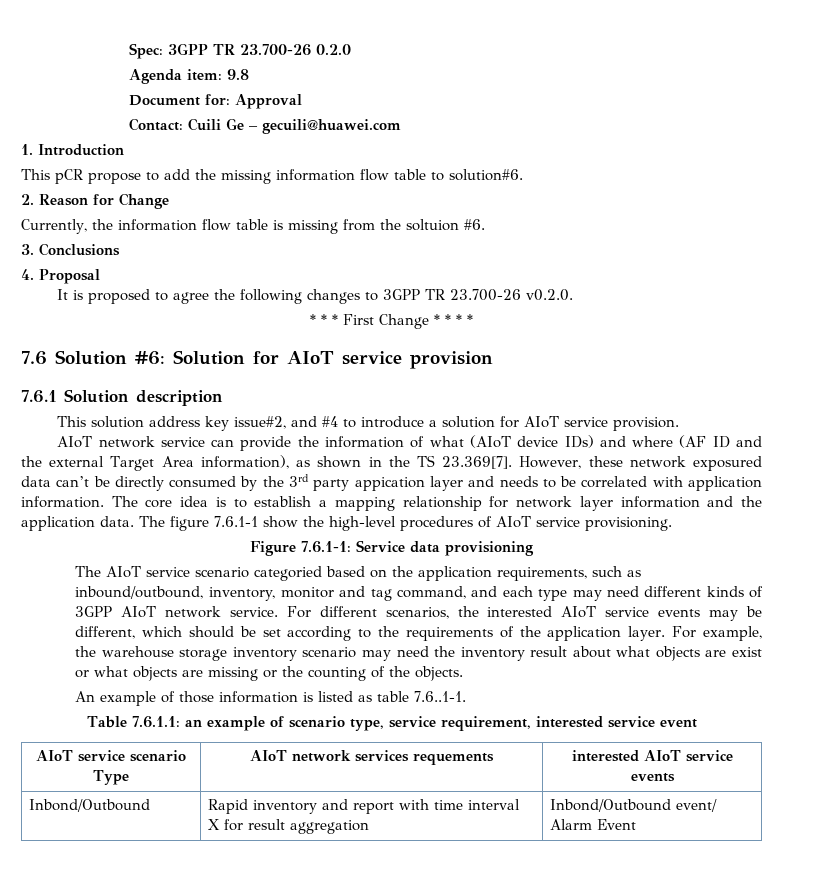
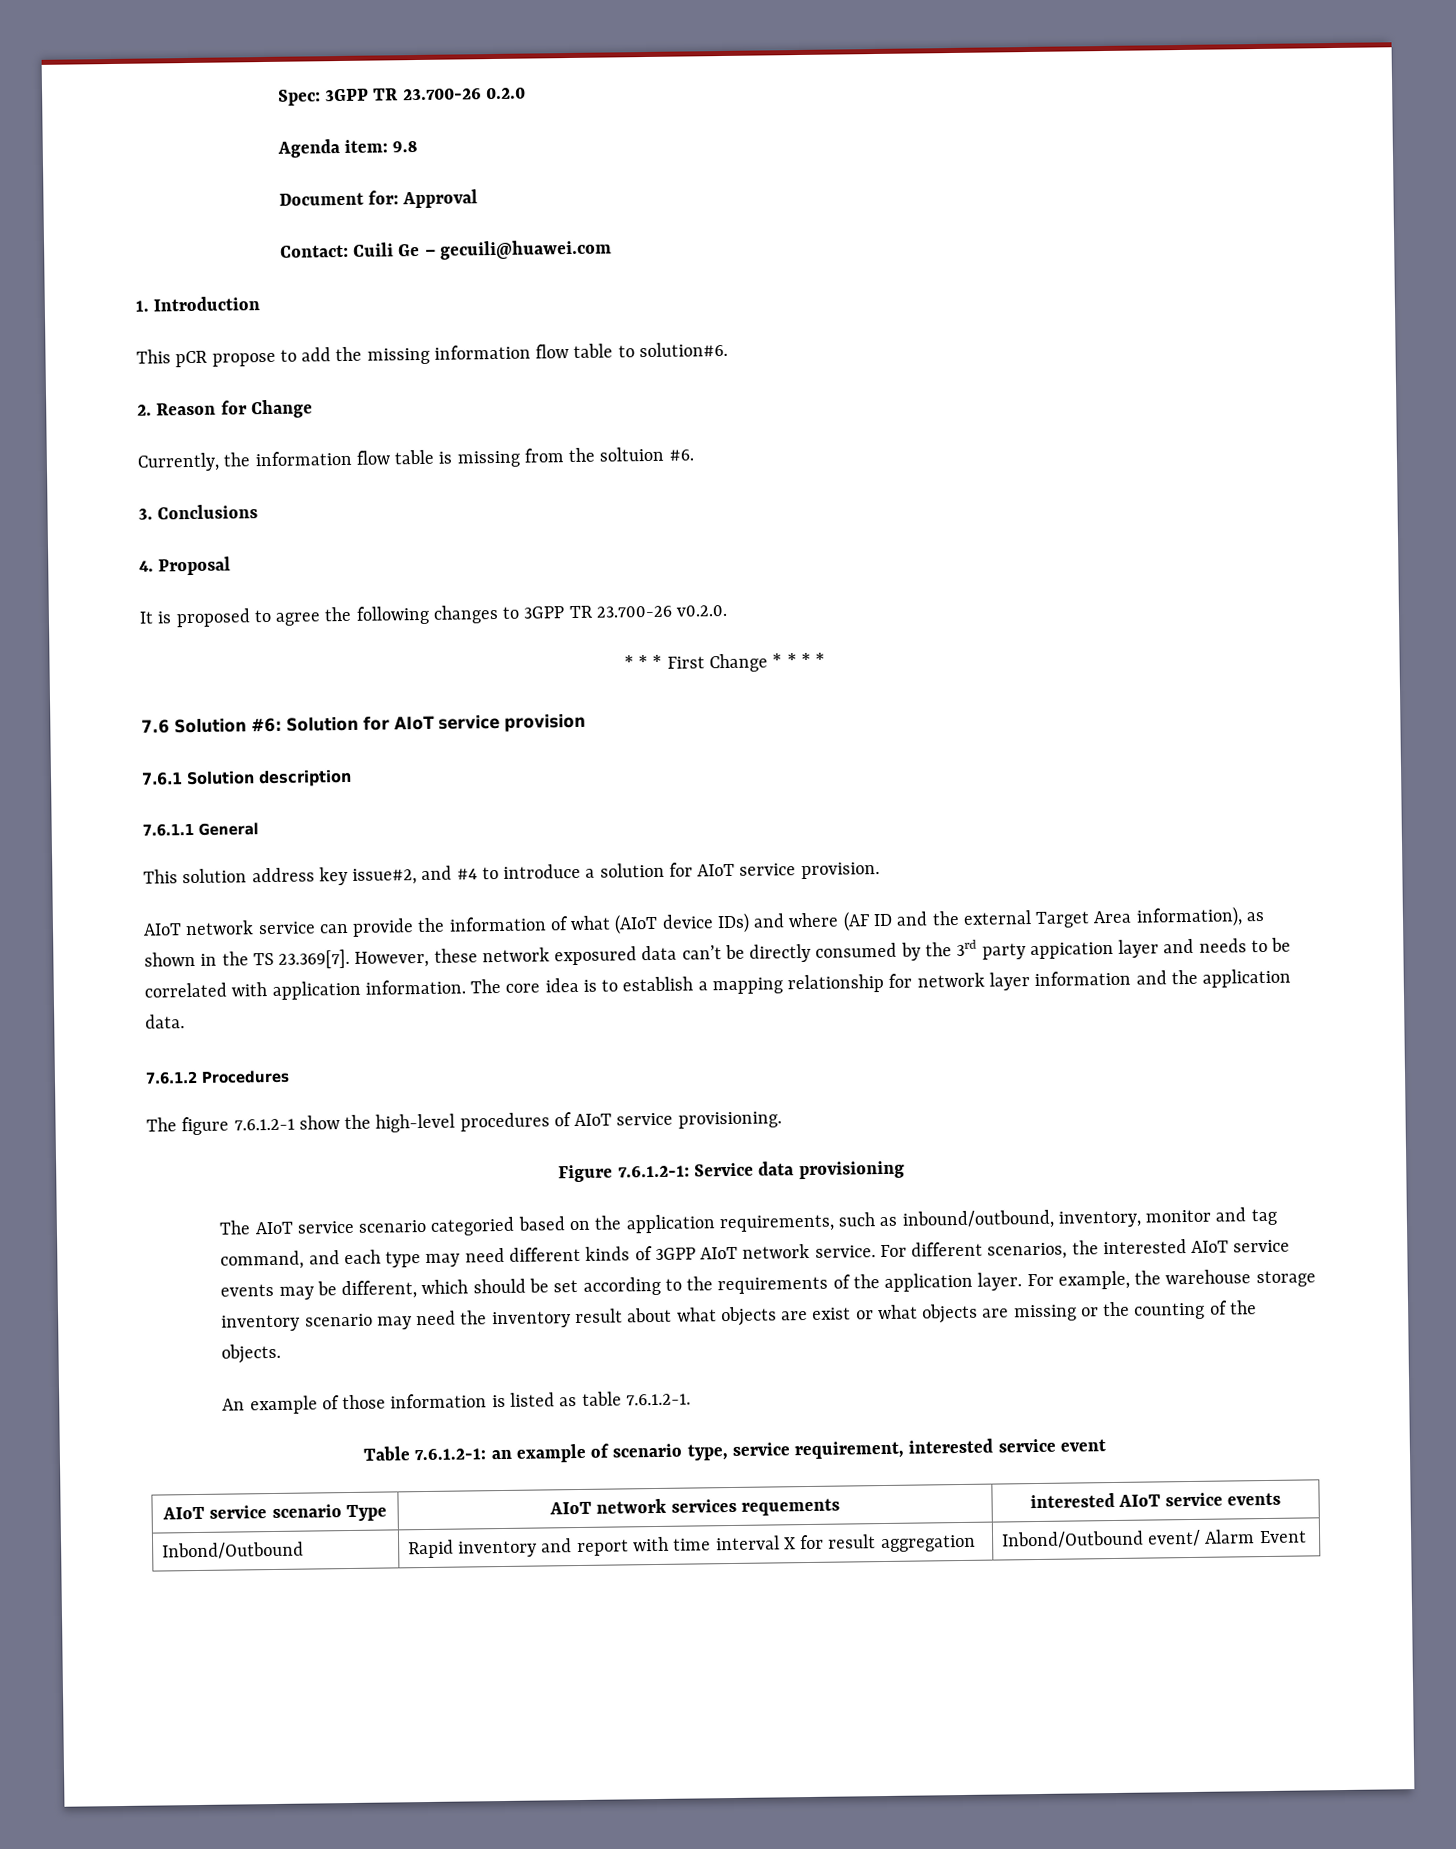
+ 7.6.1.1 General
- The core idea is to establish a mapping relationship for network layer information and the application data. The figure 7.6.1-1 show the high-level procedures of AIoT service provisioning.
+ The core idea is to establish a mapping relationship for network layer information and the application data.
+ 7.6.1.2 Procedures
+ The figure 7.6.1.2-1 show the high-level procedures of AIoT service provisioning.
- Figure 7.6.1-1: Service data provisioning
+ Figure 7.6.1.2-1: Service data provisioning
- An example of those information is listed as table 7.6..1-1.
+ An example of those information is listed as table 7.6.1.2-1.
- Table 7.6.1.1: an example of scenario type, service requirement, interested service event
+ Table 7.6.1.2-1: an example of scenario type, service requirement, interested service event

